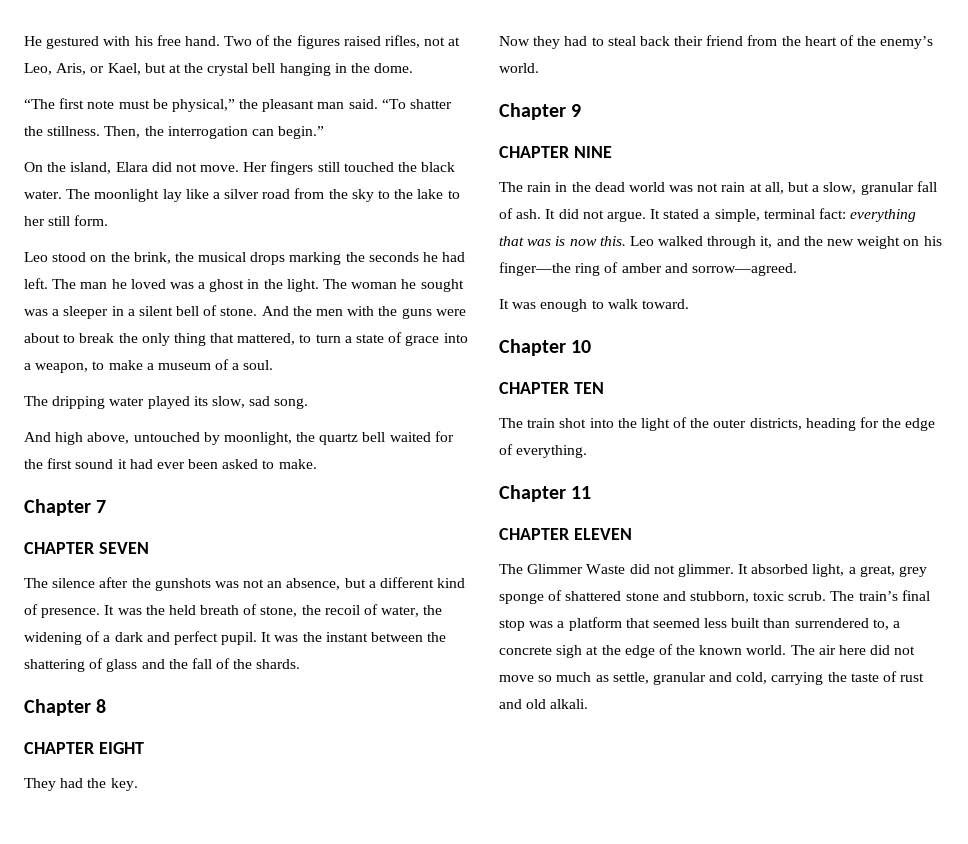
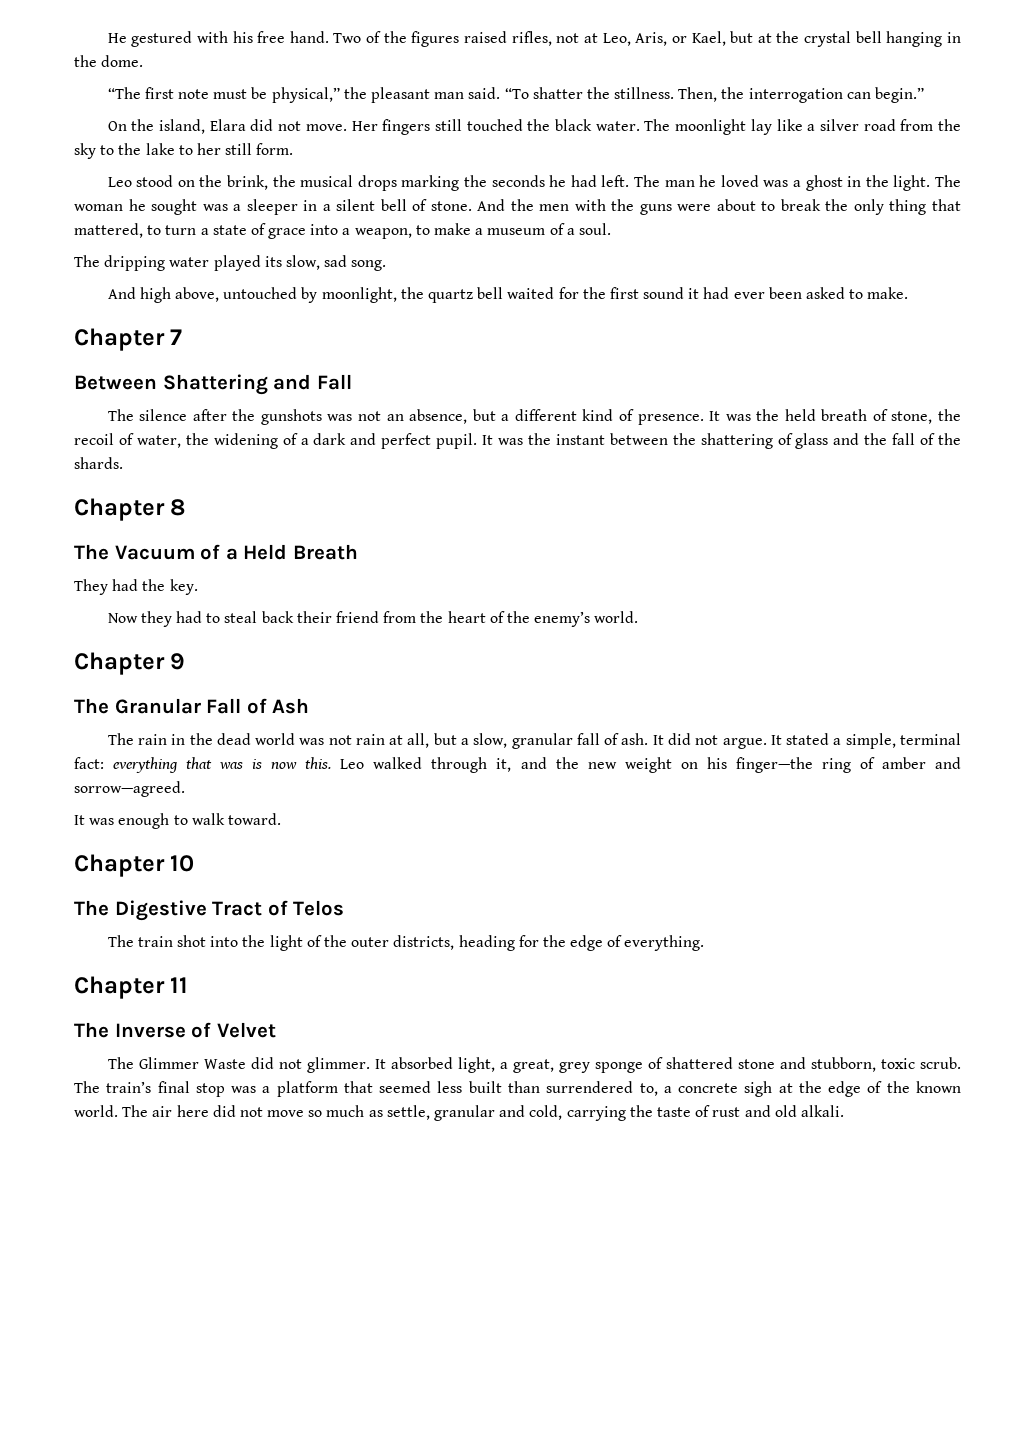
- CHAPTER SEVEN
+ Between Shattering and Fall
- CHAPTER EIGHT
+ The Vacuum of a Held Breath
- CHAPTER NINE
+ The Granular Fall of Ash
- CHAPTER TEN
+ The Digestive Tract of Telos
- CHAPTER ELEVEN
+ The Inverse of Velvet

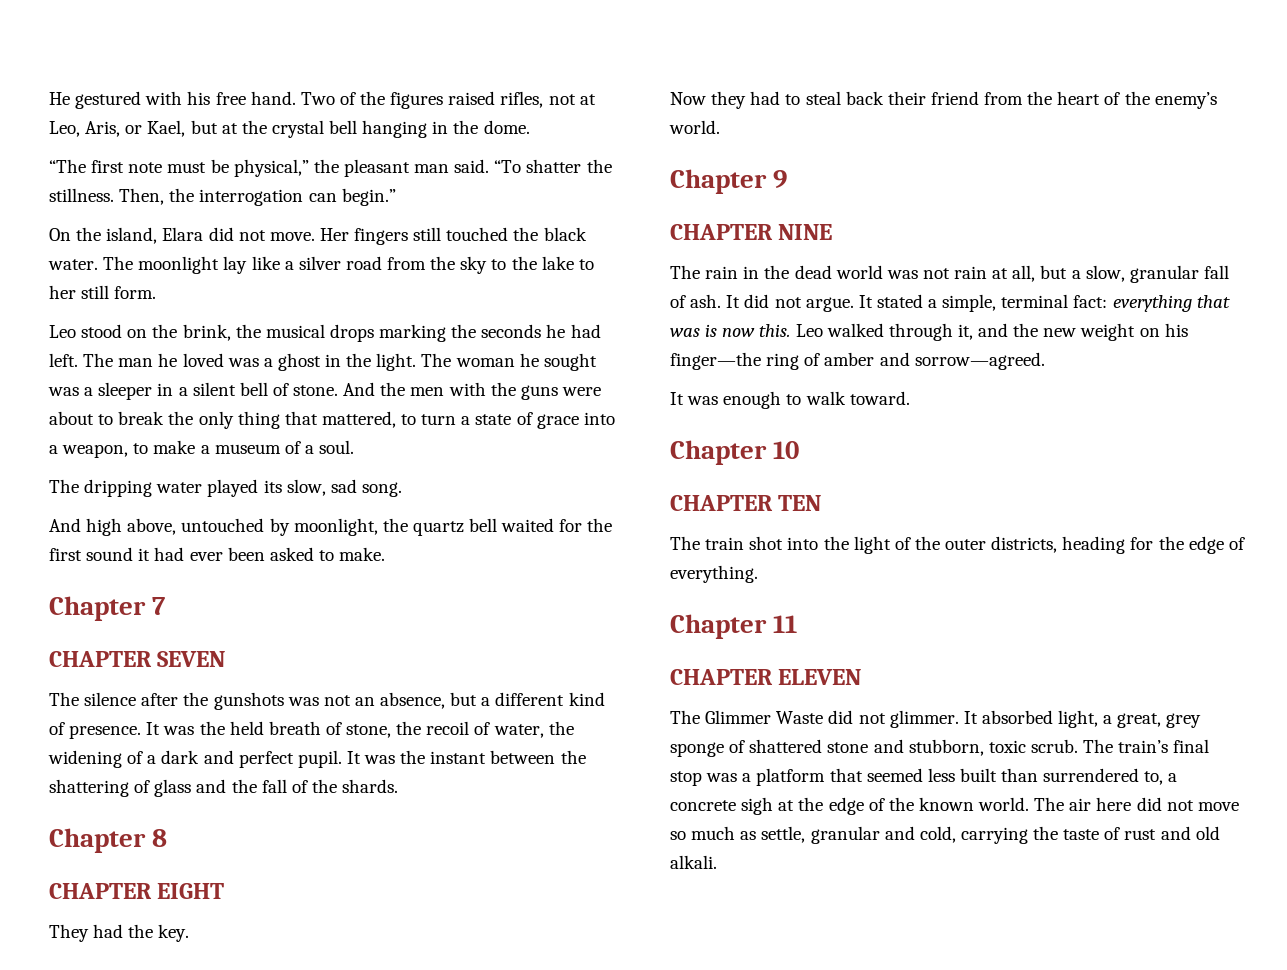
- Between Shattering and Fall
+ CHAPTER SEVEN
- The Vacuum of a Held Breath
+ CHAPTER EIGHT
- The Granular Fall of Ash
+ CHAPTER NINE
- The Digestive Tract of Telos
+ CHAPTER TEN
- The Inverse of Velvet
+ CHAPTER ELEVEN

